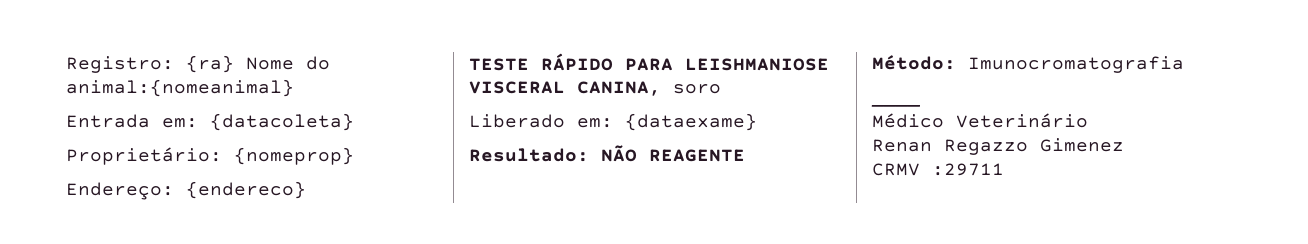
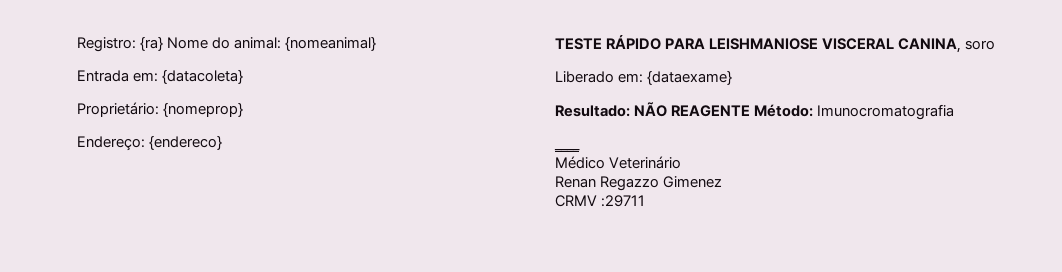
- Registro: {ra} Nome do animal:{nomeanimal}
+ Registro: {ra} Nome do animal: {nomeanimal}

